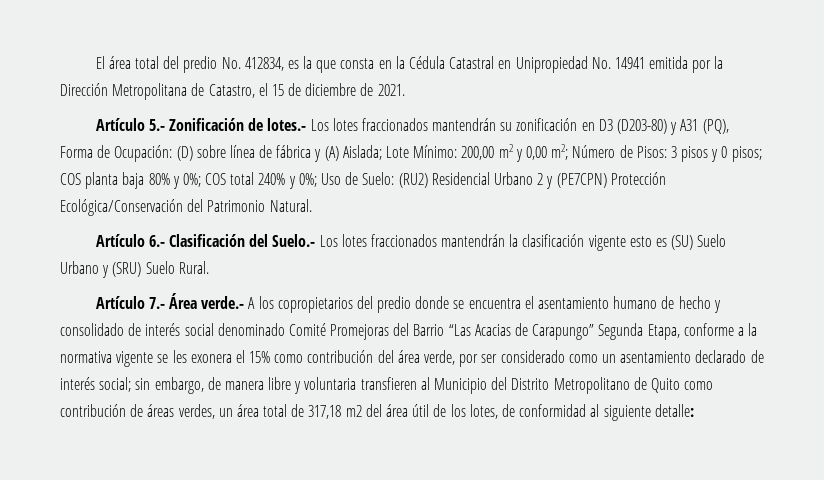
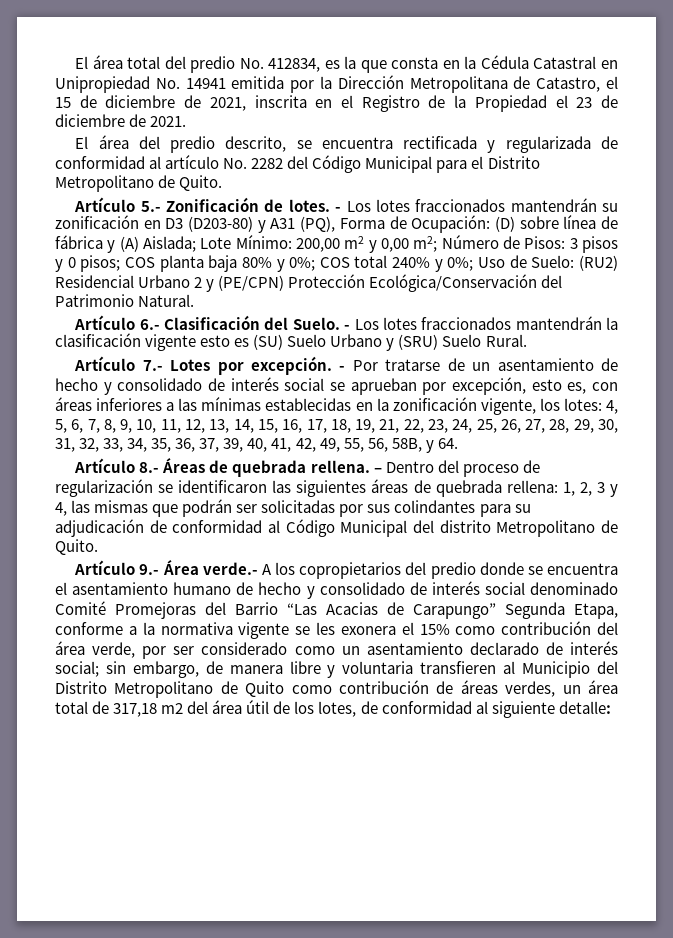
- El área total del predio No. 412834, es la que consta en la Cédula Catastral en Unipropiedad No. 14941 emitida por la Dirección Metropolitana de Catastro, el 15 de diciembre de 2021.
+ El área total del predio No. 412834, es la que consta en la Cédula Catastral en Unipropiedad No. 14941 emitida por la Dirección Metropolitana de Catastro, el 15 de diciembre de 2021, inscrita en el Registro de la Propiedad el 23 de diciembre de 2021.
+ El área del predio descrito, se encuentra rectificada y regularizada de conformidad al artículo No. 2282 del Código Municipal para el Distrito Metropolitano de Quito.
- Artículo 5.- Zonificación de lotes.- Los lotes fraccionados mantendrán su zonificación en D3 (D203-80) y A31 (PQ), Forma de Ocupación:
+ Artículo 5.- Zonificación de lotes. - Los lotes fraccionados mantendrán su zonificación en D3 (D203-80) y A31 (PQ), Forma de Ocupación:
- (RU2) Residencial Urbano 2 y (PE7CPN) Protección Ecológica/Conservación del Patrimonio Natural.
+ (RU2) Residencial Urbano 2 y (PE/CPN) Protección Ecológica/Conservación del Patrimonio Natural.
- Artículo 6.- Clasificación del Suelo.- Los lotes fraccionados mantendrán la clasificación vigente esto es (SU) Suelo Urbano y (SRU) Suelo Rural.
+ Artículo 6.- Clasificación del Suelo. - Los lotes fraccionados mantendrán la clasificación vigente esto es (SU) Suelo Urbano y (SRU) Suelo Rural.
- Artículo 7.- Área verde.- A los copropietarios del predio donde se encuentra el asentamiento humano de hecho y consolidado de interés social denominado Comité Promejoras del Barrio “Las Acacias de Carapungo” Segunda Etapa, conforme a la normativa vigente se les exonera el 15% como contribución del área verde, por ser considerado como un asentamiento declarado de interés social;
+ Artículo 7.- Lotes por excepción. - Por tratarse de un asentamiento de hecho y consolidado de interés social se aprueban por excepción, esto es, con áreas inferiores a las mínimas establecidas en la zonificación vigente, los lotes: 4, 5, 6, 7, 8, 9, 10, 11, 12, 13, 14, 15, 16, 17, 18, 19, 21, 22, 23, 24, 25, 26, 27, 28, 29, 30, 31, 32, 33, 34, 35, 36, 37, 39, 40, 41, 42, 49, 55, 56, 58B, y 64.
+ Artículo 8.- Áreas de quebrada rellena. – Dentro del proceso de regularización se identificaron las siguientes áreas de quebrada rellena: 1, 2, 3 y 4, las mismas que podrán ser solicitadas por sus colindantes para su adjudicación de conformidad al Código Municipal del distrito Metropolitano de Quito.
+ Artículo 9.- Área verde.- A los copropietarios del predio donde se encuentra el asentamiento humano de hecho y consolidado de interés social denominado Comité Promejoras del Barrio “Las Acacias de Carapungo” Segunda Etapa, conforme a la normativa vigente se les exonera el 15% como contribución del área verde, por ser considerado como un asentamiento declarado de interés social;

